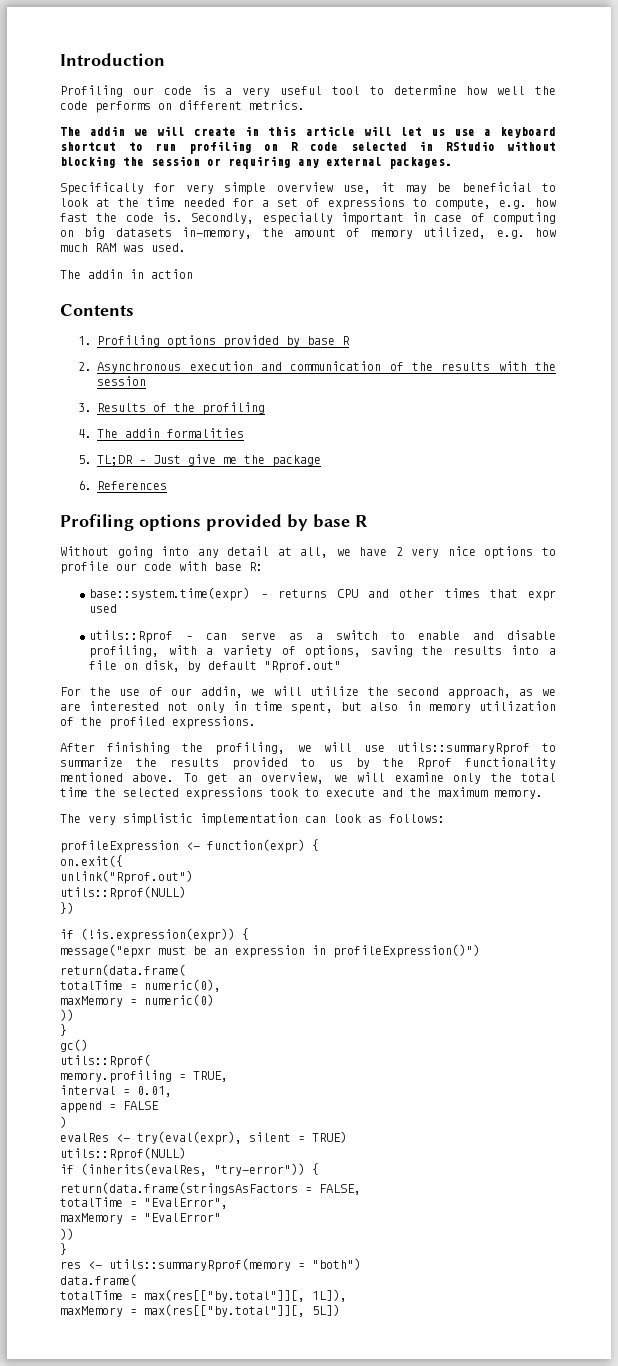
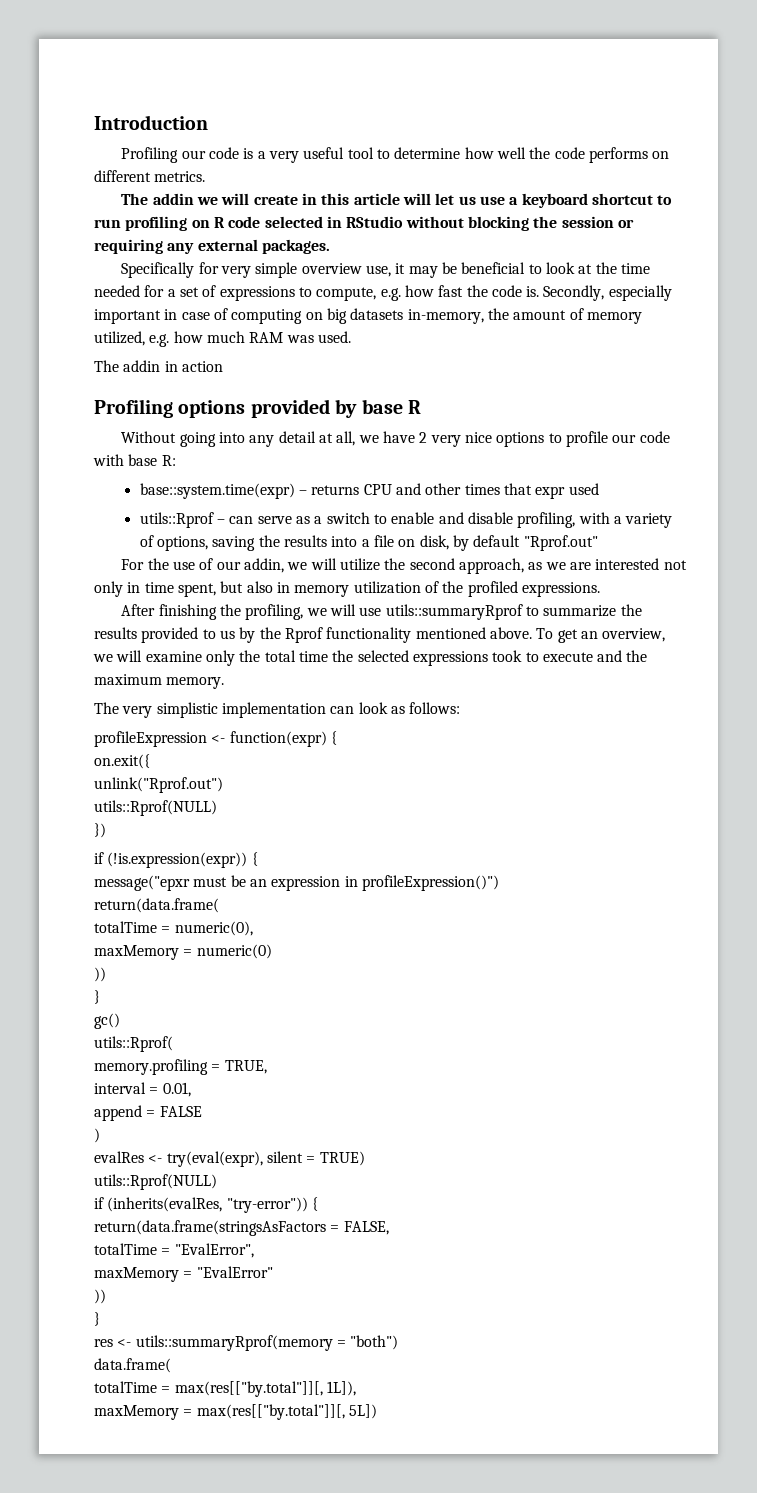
- Contents
- 1. Profiling options provided by base R
- 2. Asynchronous execution and communication of the results with the session
- 3. Results of the profiling
- 4. The addin formalities
- 5. TL;DR – Just give me the package
- 6. References

